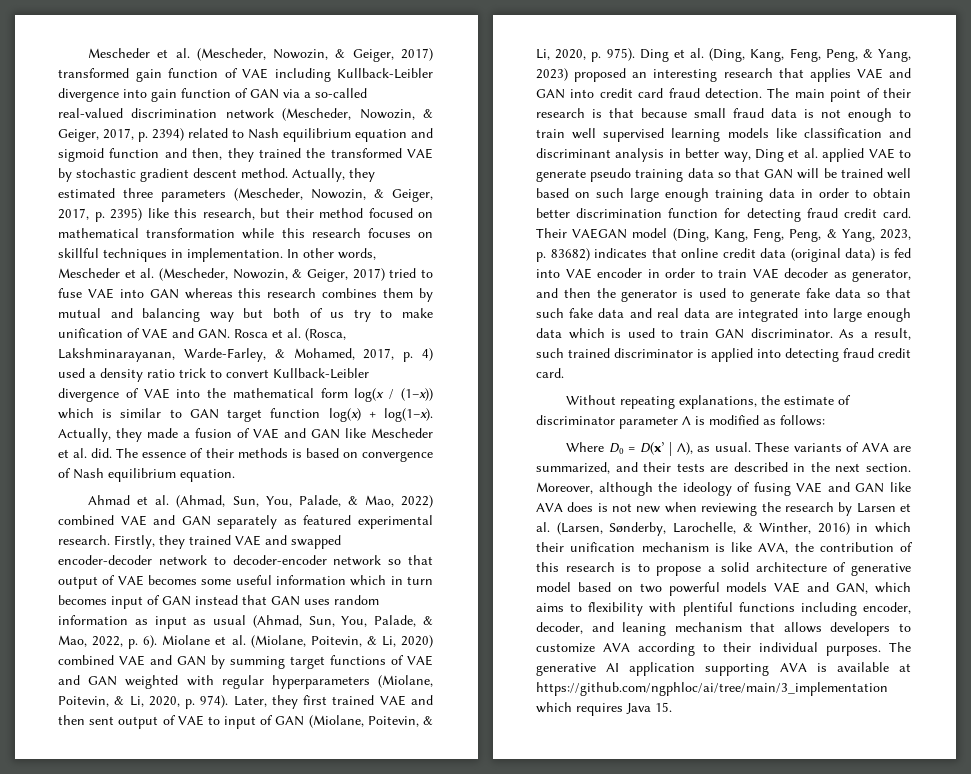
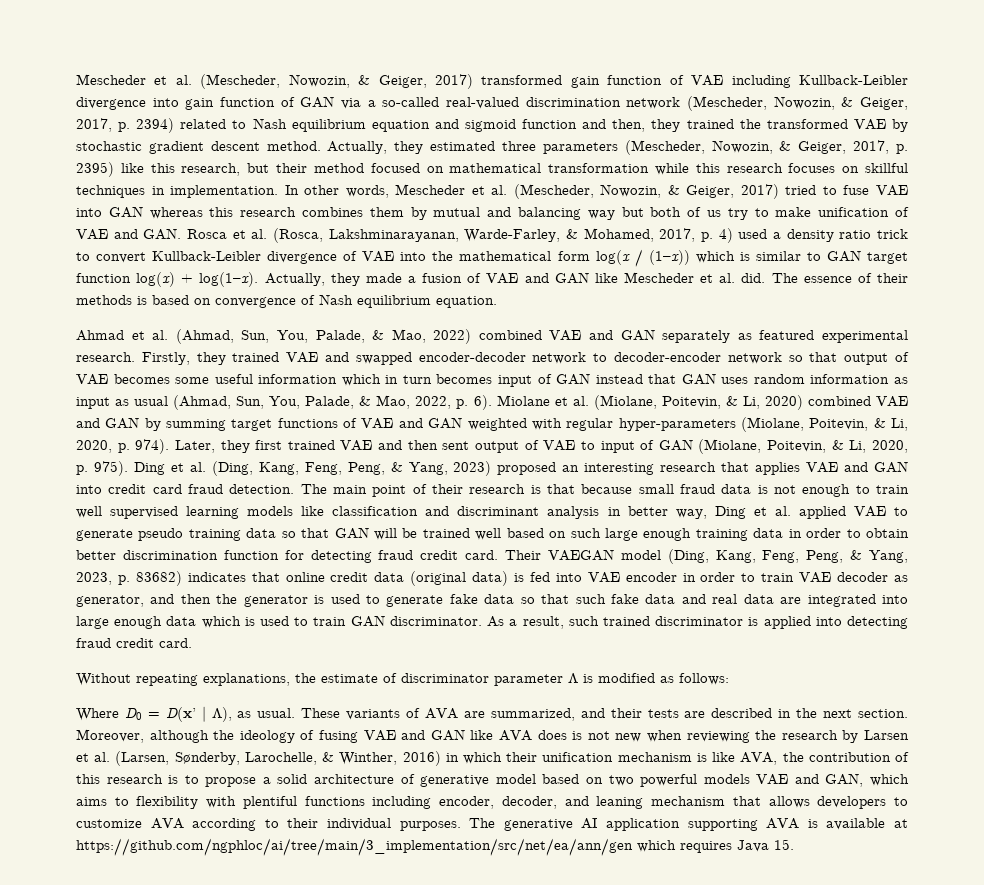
- Miolane et al. (Miolane, Poitevin, & Li, 2020) combined VAE and GAN by summing target functions of VAE and GAN weighted with regular hyperparameters (Miolane, Poitevin, & Li, 2020, p. 974).
+ Miolane et al. (Miolane, Poitevin, & Li, 2020) combined VAE and GAN by summing target functions of VAE and GAN weighted with regular hyper-parameters (Miolane, Poitevin, & Li, 2020, p. 974).
- The generative AI application supporting AVA is available at https://github.com/ngphloc/ai/tree/main/3_implementation which requires Java 15.
+ The generative AI application supporting AVA is available at https://github.com/ngphloc/ai/tree/main/3_implementation/src/net/ea/ann/gen which requires Java 15.

